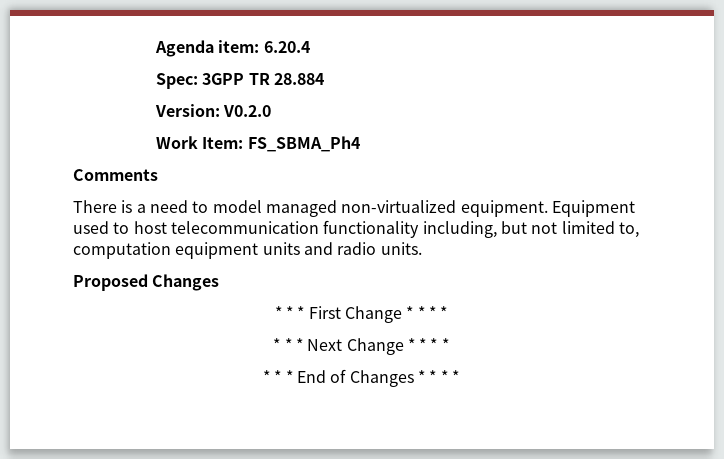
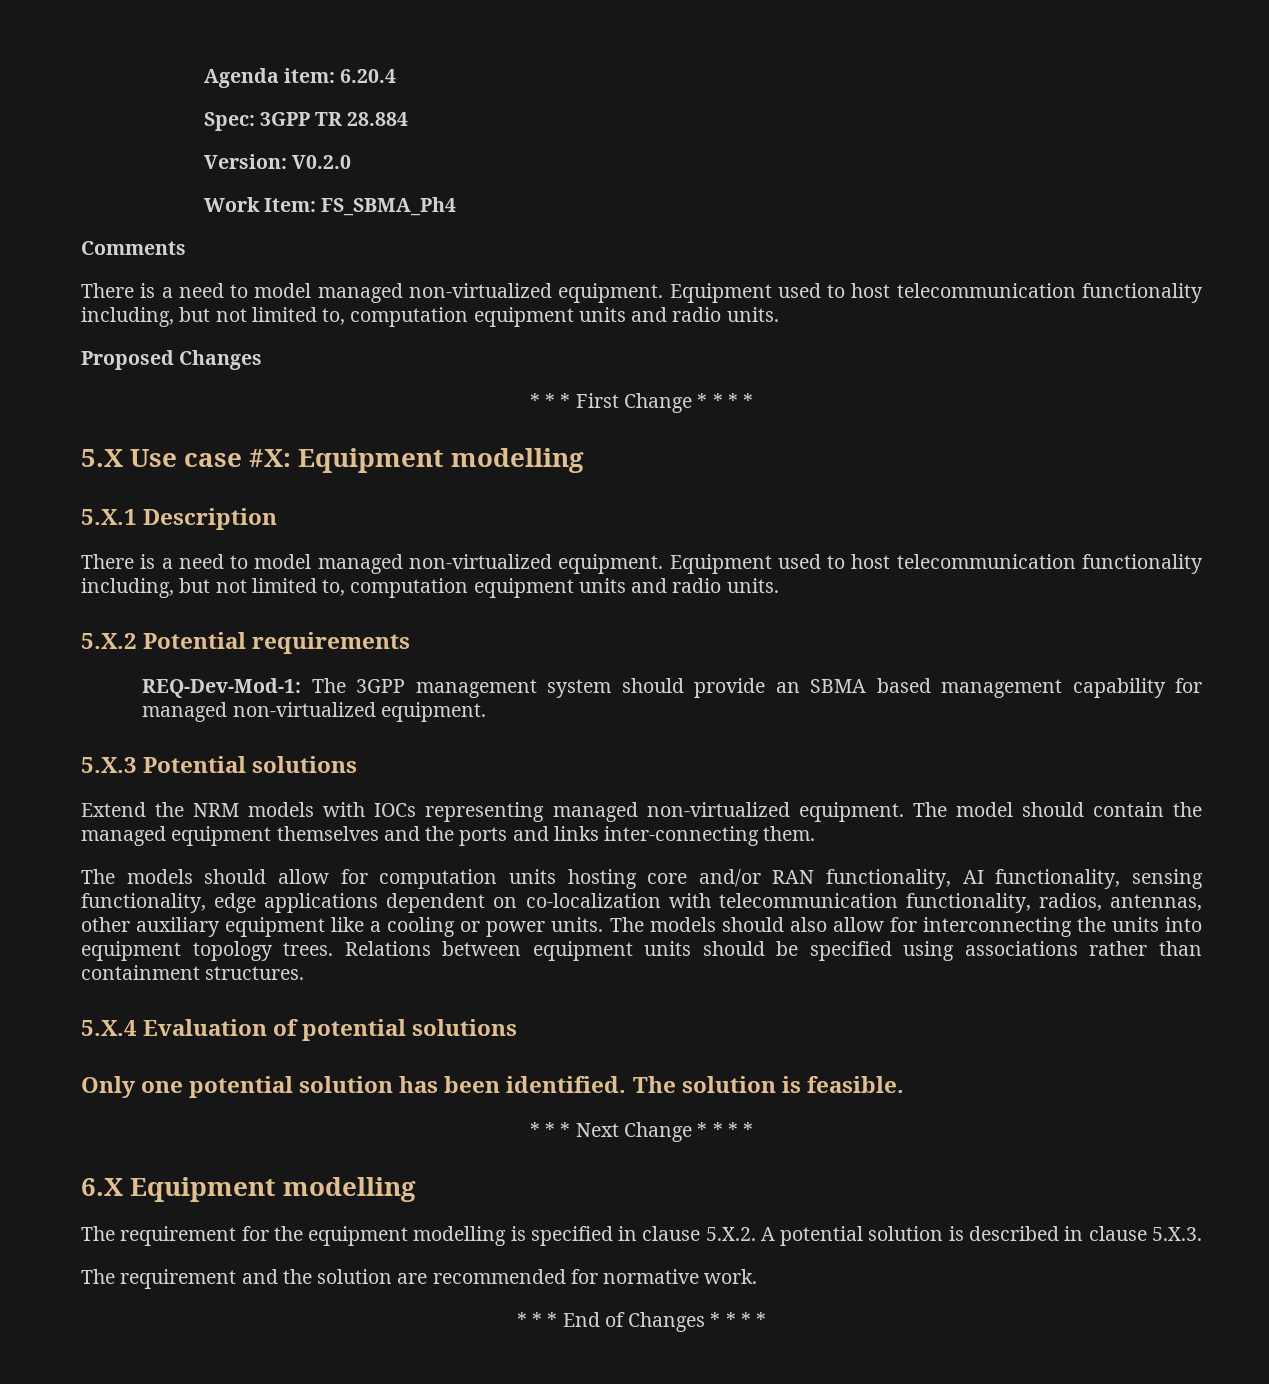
+ 5.X Use case #X: Equipment modelling
+ 5.X.1 Description
+ There is a need to model managed non-virtualized equipment. Equipment used to host telecommunication functionality including, but not limited to, computation equipment units and radio units.
+ 5.X.2 Potential requirements
+ REQ-Dev-Mod-1: The 3GPP management system should provide an SBMA based management capability for managed non-virtualized equipment.
+ 5.X.3 Potential solutions
+ Extend the NRM models with IOCs representing managed non-virtualized equipment. The model should contain the managed equipment themselves and the ports and links inter-connecting them.
+ The models should allow for computation units hosting core and/or RAN functionality, AI functionality, sensing functionality, edge applications dependent on co-localization with telecommunication functionality, radios, antennas, other auxiliary equipment like a cooling or power units. The models should also allow for interconnecting the units into equipment topology trees. Relations between equipment units should be specified using associations rather than containment structures.
+ 5.X.4 Evaluation of potential solutions
+ Only one potential solution has been identified. The solution is feasible.
+ 6.X Equipment modelling
+ The requirement for the equipment modelling is specified in clause 5.X.2. A potential solution is described in clause 5.X.3.
+ The requirement and the solution are recommended for normative work.

